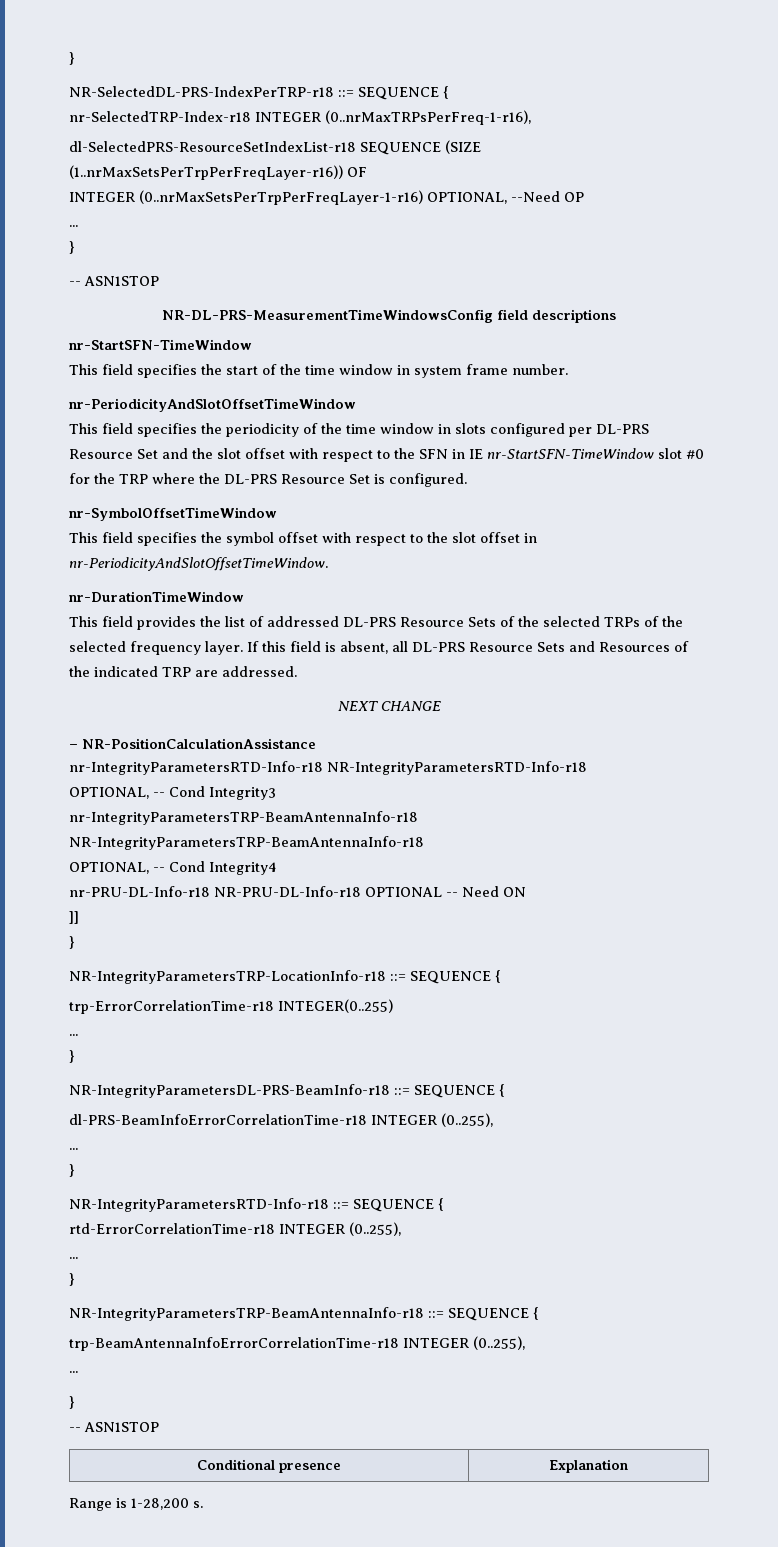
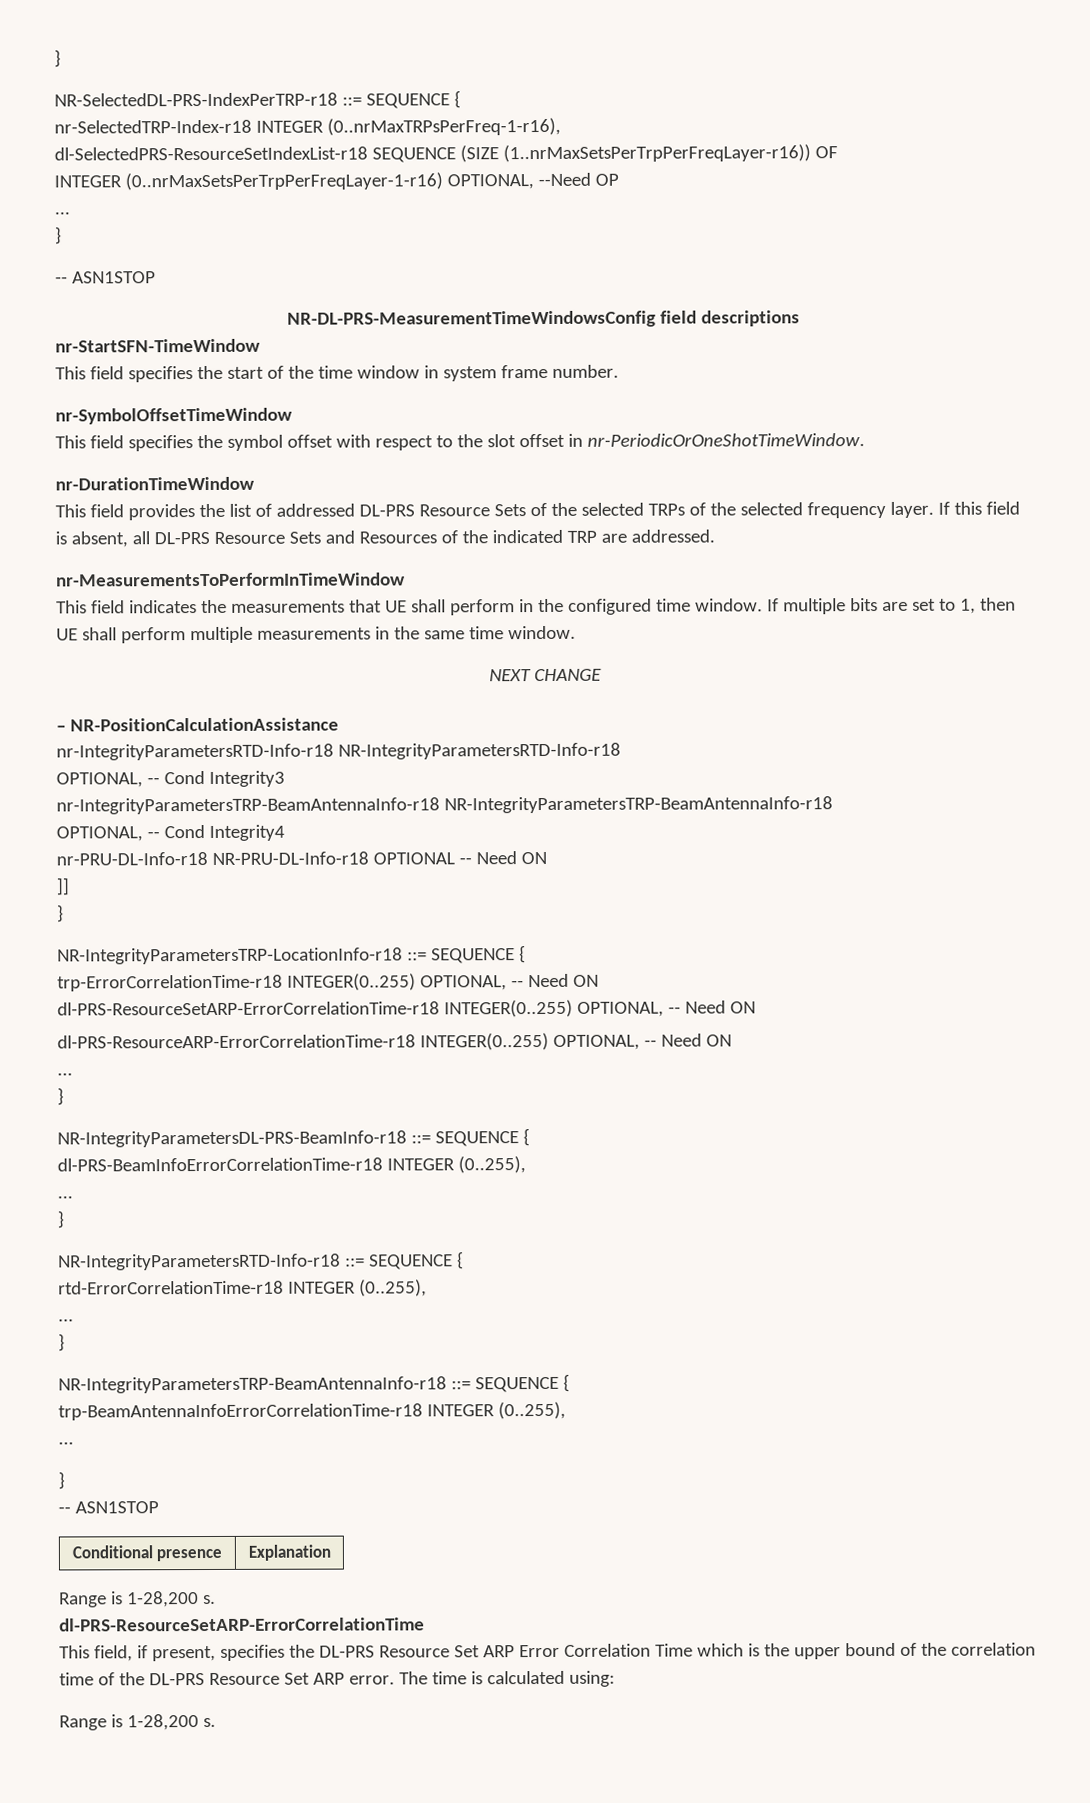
- nr-PeriodicityAndSlotOffsetTimeWindow
- This field specifies the periodicity of the time window in slots configured per DL-PRS Resource Set and the slot offset with respect to the SFN in IE nr-StartSFN-TimeWindow slot #0 for the TRP where the DL-PRS Resource Set is configured.
- This field specifies the symbol offset with respect to the slot offset in nr-PeriodicityAndSlotOffsetTimeWindow.
+ This field specifies the symbol offset with respect to the slot offset in nr-PeriodicOrOneShotTimeWindow.
+ nr-MeasurementsToPerformInTimeWindow
+ This field indicates the measurements that UE shall perform in the configured time window. If multiple bits are set to 1, then UE shall perform multiple measurements in the same time window.
- trp-ErrorCorrelationTime-r18 INTEGER(0..255)
+ trp-ErrorCorrelationTime-r18 INTEGER(0..255) OPTIONAL, -- Need ON
+ dl-PRS-ResourceSetARP-ErrorCorrelationTime-r18 INTEGER(0..255) OPTIONAL, -- Need ON
+ dl-PRS-ResourceARP-ErrorCorrelationTime-r18 INTEGER(0..255) OPTIONAL, -- Need ON
+ dl-PRS-ResourceSetARP-ErrorCorrelationTime
+ This field, if present, specifies the DL-PRS Resource Set ARP Error Correlation Time which is the upper bound of the correlation time of the DL-PRS Resource Set ARP error. The time is calculated using:
+ Range is 1-28,200 s.

